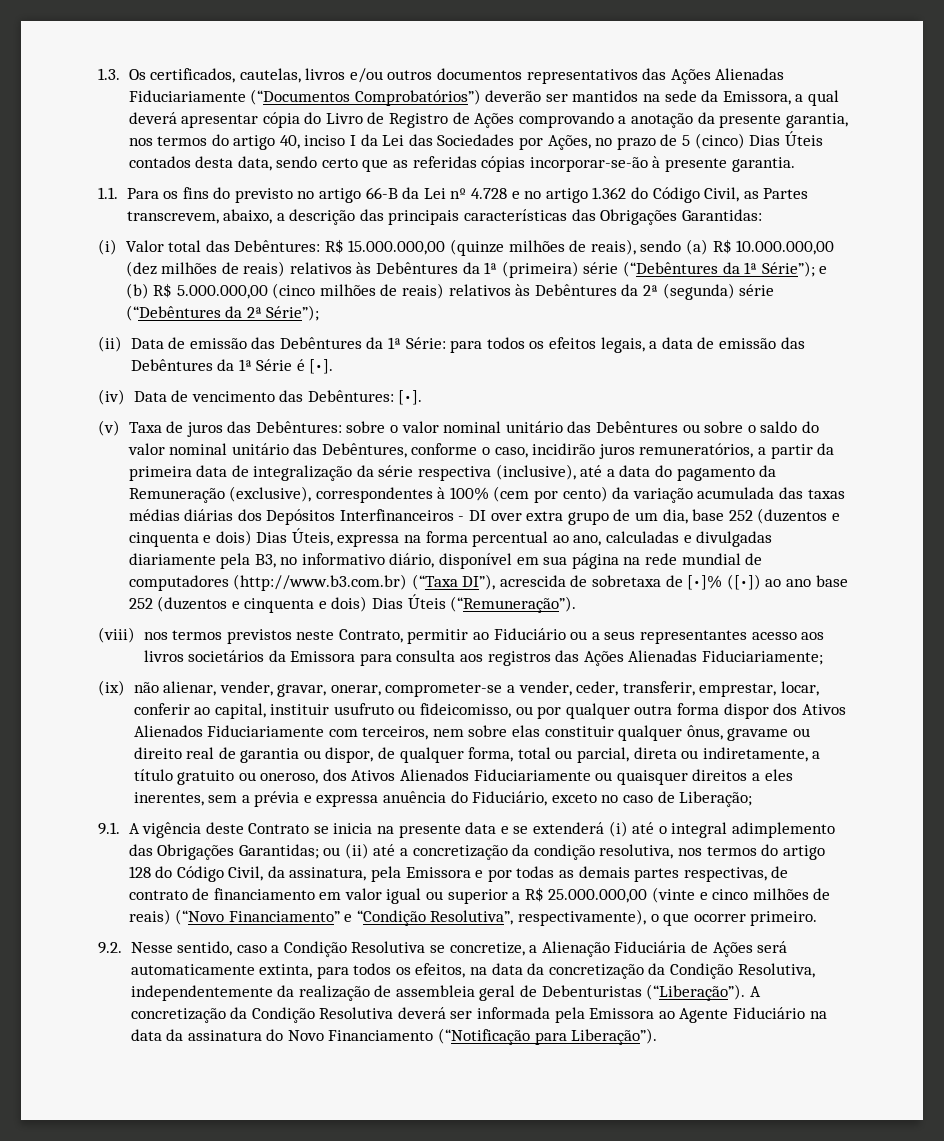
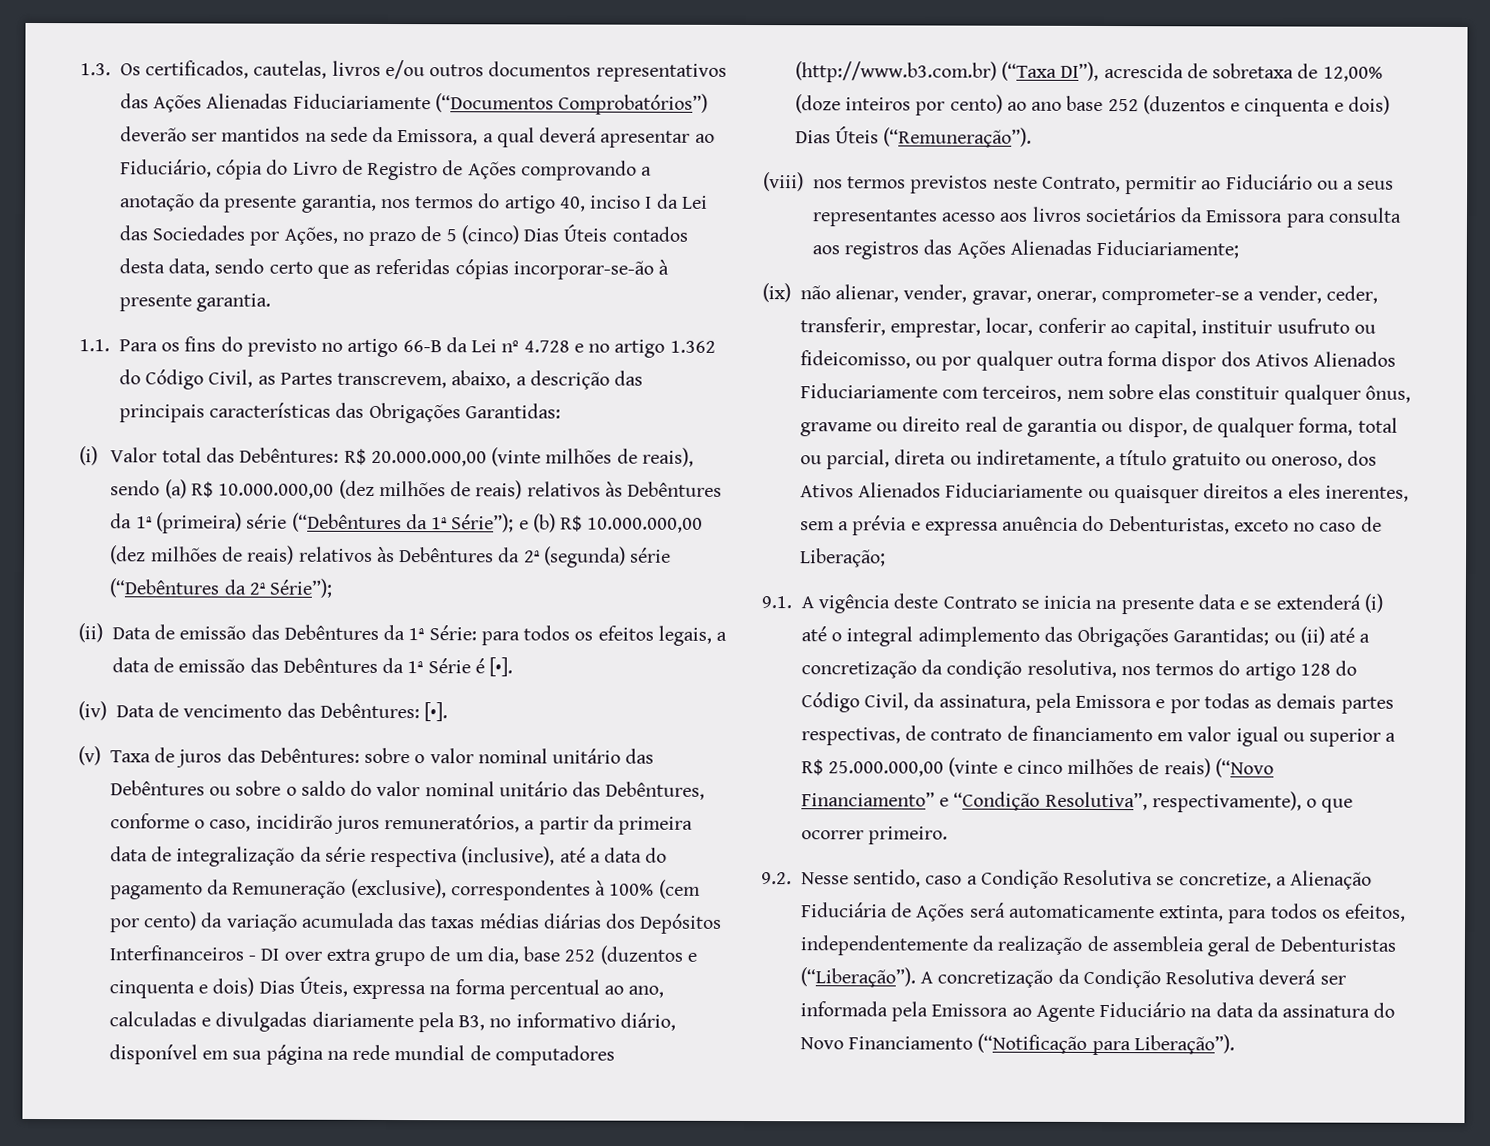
- 1.3. Os certificados, cautelas, livros e/ou outros documentos representativos das Ações Alienadas Fiduciariamente (“Documentos Comprobatórios”) deverão ser mantidos na sede da Emissora, a qual deverá apresentar cópia do Livro de Registro de Ações comprovando a anotação da presente garantia, nos termos do artigo 40, inciso I da Lei das Sociedades por Ações, no prazo de 5 (cinco) Dias Úteis contados desta data, sendo certo que as referidas cópias incorporar-se-ão à presente garantia.
+ 1.3. Os certificados, cautelas, livros e/ou outros documentos representativos das Ações Alienadas Fiduciariamente (“Documentos Comprobatórios”) deverão ser mantidos na sede da Emissora, a qual deverá apresentar ao Fiduciário, cópia do Livro de Registro de Ações comprovando a anotação da presente garantia, nos termos do artigo 40, inciso I da Lei das Sociedades por Ações, no prazo de 5 (cinco) Dias Úteis contados desta data, sendo certo que as referidas cópias incorporar-se-ão à presente garantia.
- (i) Valor total das Debêntures: R$ 15.000.000,00 (quinze milhões de reais), sendo (a) R$ 10.000.000,00 (dez milhões de reais) relativos às Debêntures da 1ª (primeira) série (“Debêntures da 1ª Série”); e (b) R$ 5.000.000,00 (cinco milhões de reais) relativos às Debêntures da 2ª (segunda) série (“Debêntures da 2ª Série”);
+ (i) Valor total das Debêntures: R$ 20.000.000,00 (vinte milhões de reais), sendo (a) R$ 10.000.000,00 (dez milhões de reais) relativos às Debêntures da 1ª (primeira) série (“Debêntures da 1ª Série”); e (b) R$ 10.000.000,00 (dez milhões de reais) relativos às Debêntures da 2ª (segunda) série (“Debêntures da 2ª Série”);
- sobre o valor nominal unitário das Debêntures ou sobre o saldo do valor nominal unitário das Debêntures, conforme o caso, incidirão juros remuneratórios, a partir da primeira data de integralização da série respectiva (inclusive), até a data do pagamento da Remuneração (exclusive), correspondentes à 100% (cem por cento) da variação acumulada das taxas médias diárias dos Depósitos Interfinanceiros - DI over extra grupo de um dia, base 252 (duzentos e cinquenta e dois) Dias Úteis, expressa na forma percentual ao ano, calculadas e divulgadas diariamente pela B3, no informativo diário, disponível em sua página na rede mundial de computadores (http://www.b3.com.br) (“Taxa DI”), acrescida de sobretaxa de [•]% ([•]) ao ano base 252 (duzentos e cinquenta e dois) Dias Úteis (“Remuneração”).
+ sobre o valor nominal unitário das Debêntures ou sobre o saldo do valor nominal unitário das Debêntures, conforme o caso, incidirão juros remuneratórios, a partir da primeira data de integralização da série respectiva (inclusive), até a data do pagamento da Remuneração (exclusive), correspondentes à 100% (cem por cento) da variação acumulada das taxas médias diárias dos Depósitos Interfinanceiros - DI over extra grupo de um dia, base 252 (duzentos e cinquenta e dois) Dias Úteis, expressa na forma percentual ao ano, calculadas e divulgadas diariamente pela B3, no informativo diário, disponível em sua página na rede mundial de computadores (http://www.b3.com.br) (“Taxa DI”), acrescida de sobretaxa de 12,00% (doze inteiros por cento) ao ano base 252 (duzentos e cinquenta e dois) Dias Úteis (“Remuneração”).
- (ix) não alienar, vender, gravar, onerar, comprometer-se a vender, ceder, transferir, emprestar, locar, conferir ao capital, instituir usufruto ou fideicomisso, ou por qualquer outra forma dispor dos Ativos Alienados Fiduciariamente com terceiros, nem sobre elas constituir qualquer ônus, gravame ou direito real de garantia ou dispor, de qualquer forma, total ou parcial, direta ou indiretamente, a título gratuito ou oneroso, dos Ativos Alienados Fiduciariamente ou quaisquer direitos a eles inerentes, sem a prévia e expressa anuência do Fiduciário, exceto no caso de Liberação;
+ (ix) não alienar, vender, gravar, onerar, comprometer-se a vender, ceder, transferir, emprestar, locar, conferir ao capital, instituir usufruto ou fideicomisso, ou por qualquer outra forma dispor dos Ativos Alienados Fiduciariamente com terceiros, nem sobre elas constituir qualquer ônus, gravame ou direito real de garantia ou dispor, de qualquer forma, total ou parcial, direta ou indiretamente, a título gratuito ou oneroso, dos Ativos Alienados Fiduciariamente ou quaisquer direitos a eles inerentes, sem a prévia e expressa anuência do Debenturistas, exceto no caso de Liberação;
- 9.2. Nesse sentido, caso a Condição Resolutiva se concretize, a Alienação Fiduciária de Ações será automaticamente extinta, para todos os efeitos, na data da concretização da Condição Resolutiva, independentemente da realização de assembleia geral de Debenturistas (“Liberação”).
+ 9.2. Nesse sentido, caso a Condição Resolutiva se concretize, a Alienação Fiduciária de Ações será automaticamente extinta, para todos os efeitos, independentemente da realização de assembleia geral de Debenturistas (“Liberação”).

